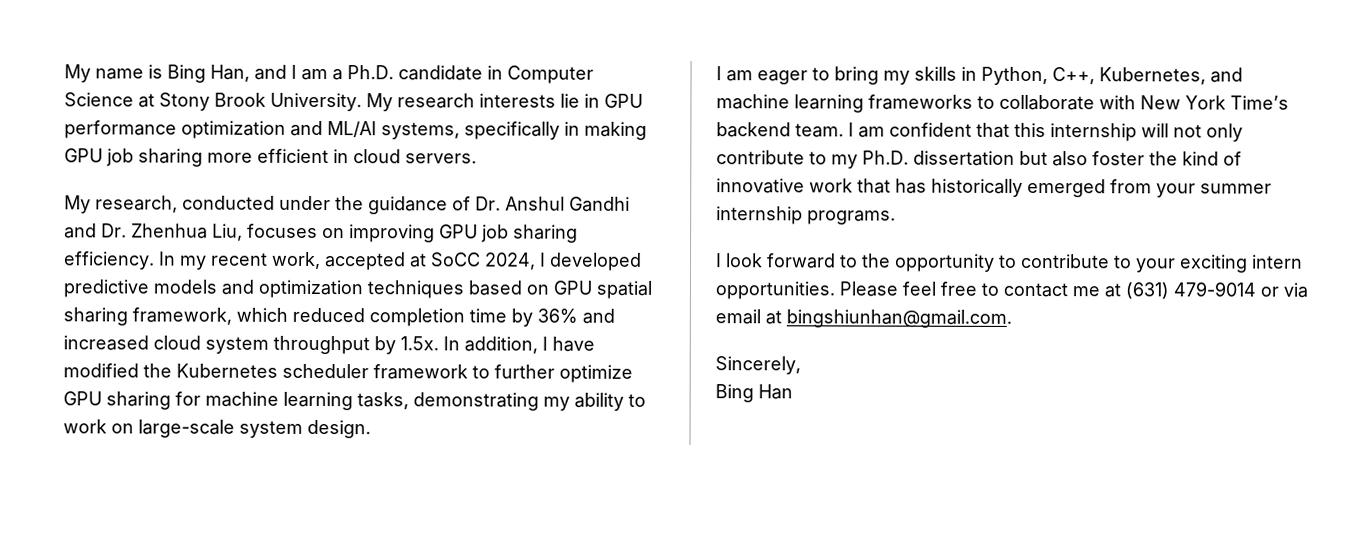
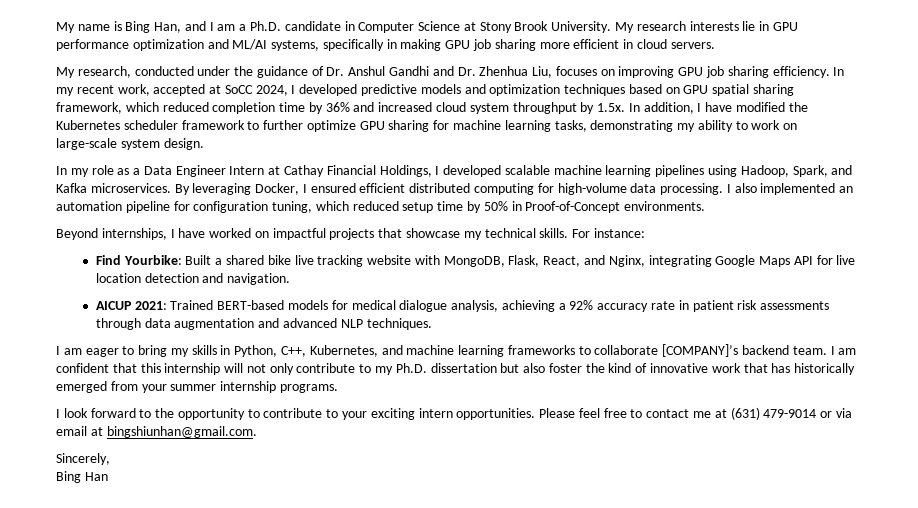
+ In my role as a Data Engineer Intern at Cathay Financial Holdings, I developed scalable machine learning pipelines using Hadoop, Spark, and Kafka microservices. By leveraging Docker, I ensured efficient distributed computing for high-volume data processing. I also implemented an automation pipeline for configuration tuning, which reduced setup time by 50% in Proof-of-Concept environments.
+ Beyond internships, I have worked on impactful projects that showcase my technical skills. For instance:
+ Find Yourbike: Built a shared bike live tracking website with MongoDB, Flask, React, and Nginx, integrating Google Maps API for live location detection and navigation.
+ AICUP 2021: Trained BERT-based models for medical dialogue analysis, achieving a 92% accuracy rate in patient risk assessments through data augmentation and advanced NLP techniques.
- I am eager to bring my skills in Python, C++, Kubernetes, and machine learning frameworks to collaborate with New York Time’s backend team.
+ I am eager to bring my skills in Python, C++, Kubernetes, and machine learning frameworks to collaborate [COMPANY]’s backend team.

